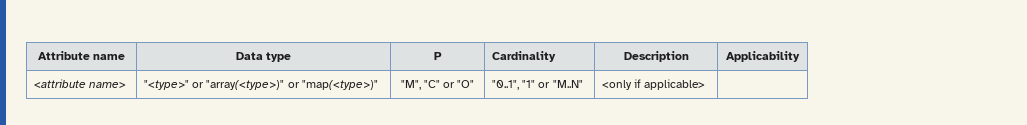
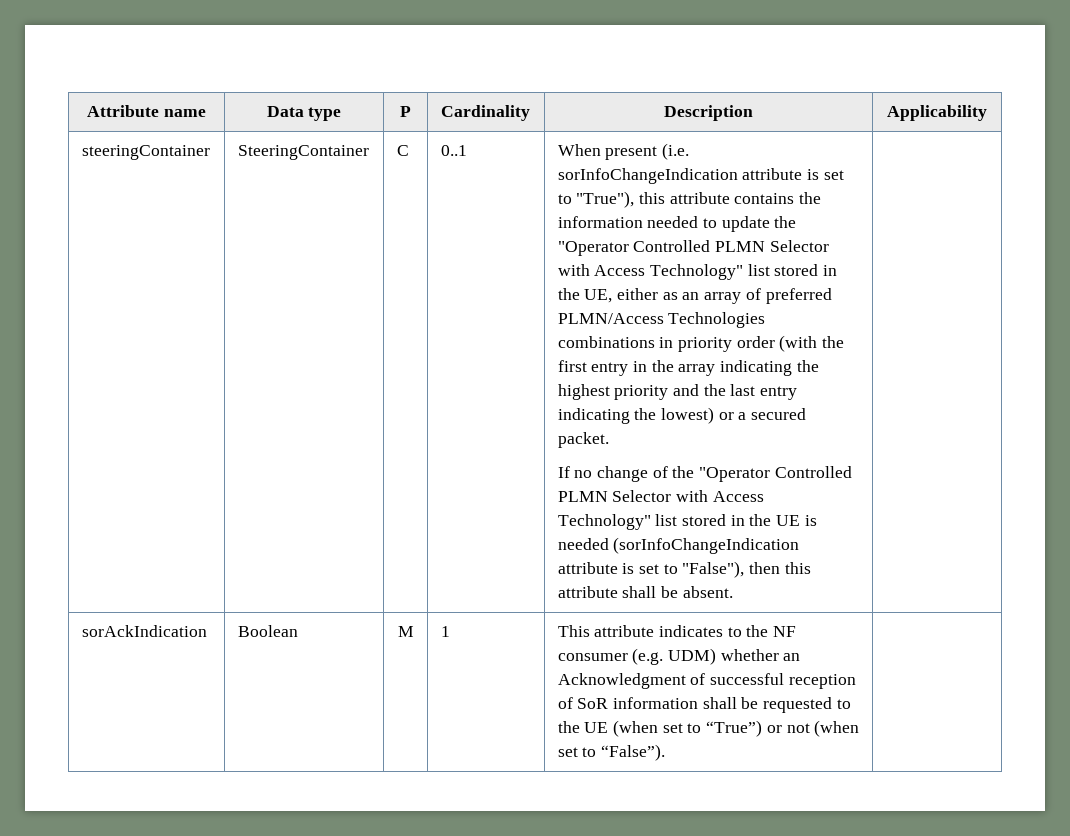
- <attribute name> | "<type>" or "array(<type>)" or "map(<type>)" | "M", "C" or "O" | "0..1", "1" or "M..N" | <only if applicable>
+ steeringContainer | SteeringContainer | C | 0..1 | When present (i.e. sorInfoChangeIndication attribute is set to "True"), this attribute contains the information needed to update the "Operator Controlled PLMN Selector with Access Technology" list stored in the UE, either as an array of preferred PLMN/Access Technologies combinations in priority order (with the first entry in the array indicating the highest priority and the last entry indicating the lowest) or a secured packet.
+ If no change of the "Operator Controlled PLMN Selector with Access Technology" list stored in the UE is needed (sorInfoChangeIndication attribute is set to "False"), then this attribute shall be absent. |
+ sorAckIndication | Boolean | M | 1 | This attribute indicates to the NF consumer (e.g. UDM) whether an Acknowledgment of successful reception of SoR information shall be requested to the UE (when set to “True”) or not (when set to “False”). |

